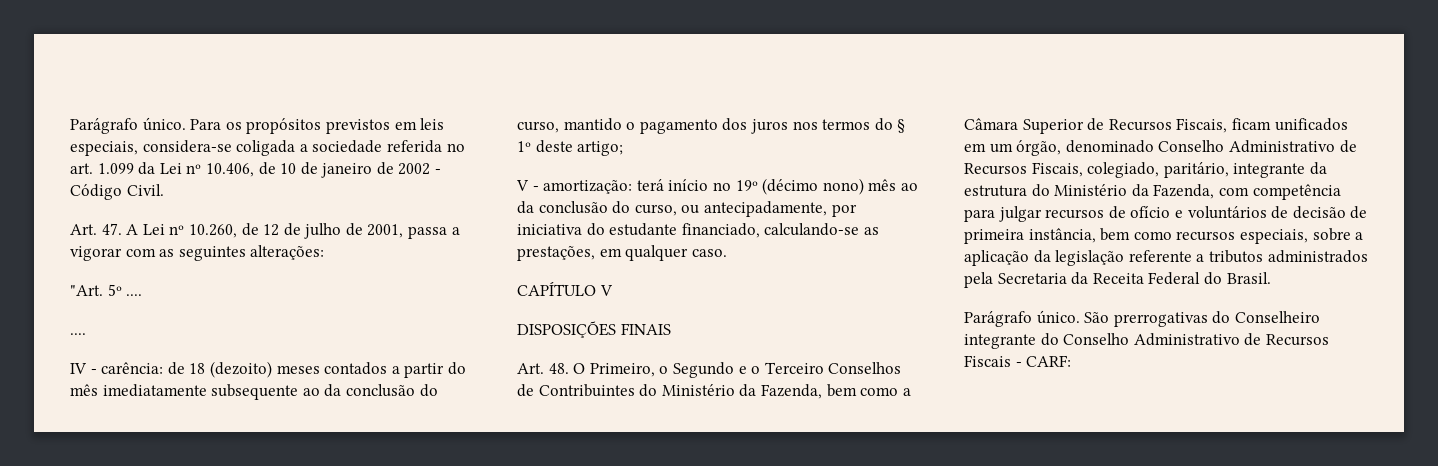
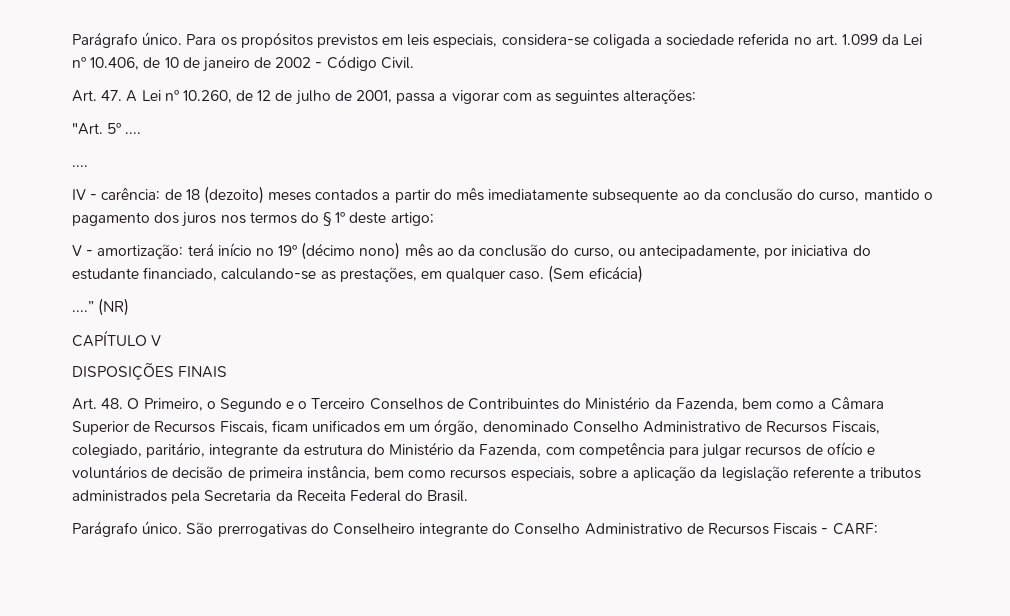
+ (Sem eficácia)
+ ....” (NR)

